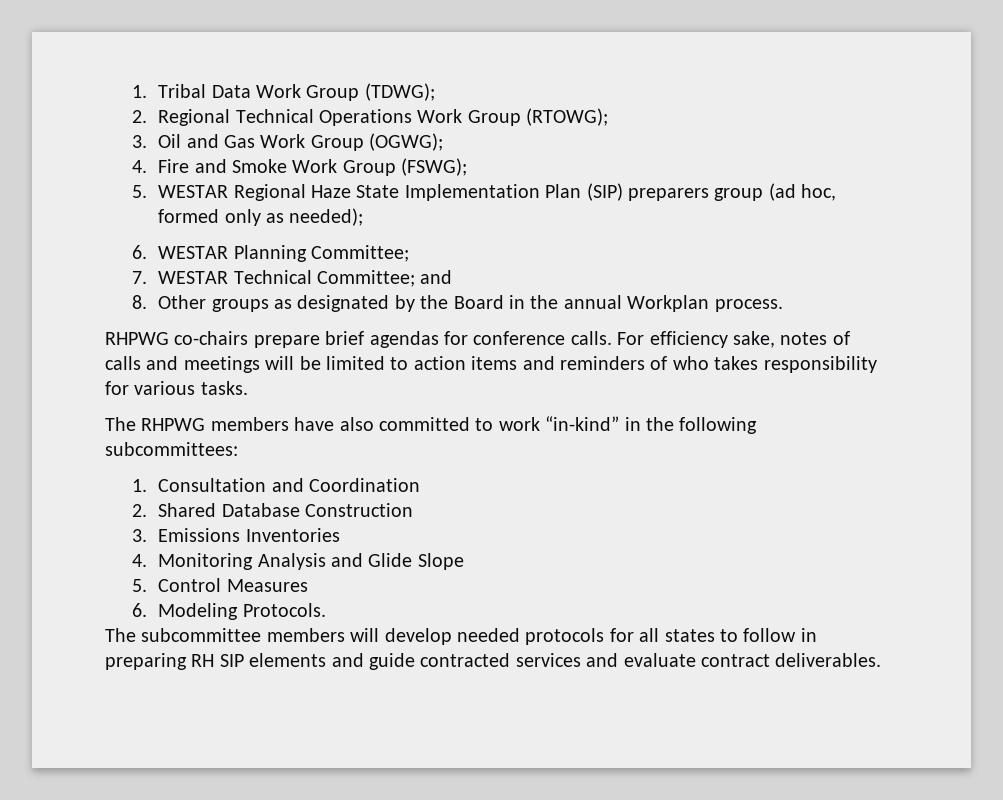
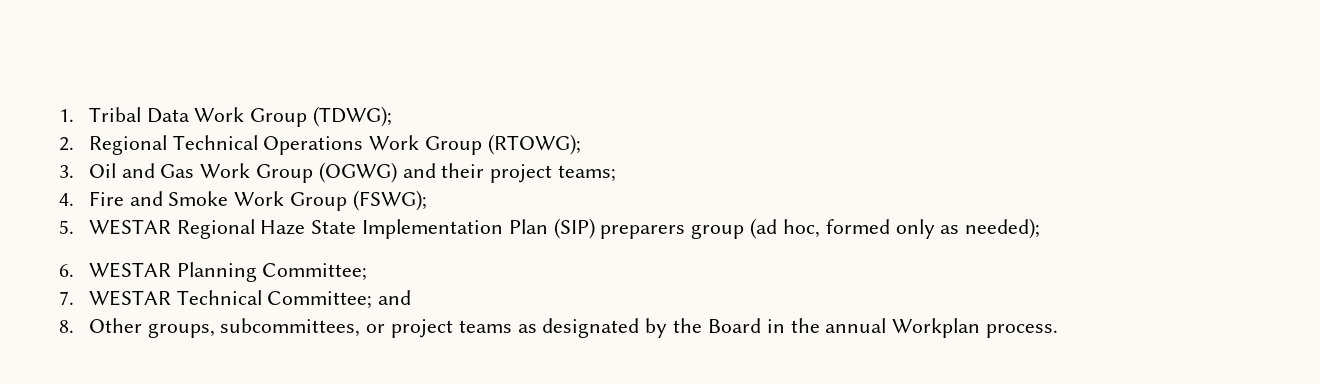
- 3. Oil and Gas Work Group (OGWG);
+ 3. Oil and Gas Work Group (OGWG) and their project teams;
- 8. Other groups as designated by the Board in the annual Workplan process.
+ 8. Other groups, subcommittees, or project teams as designated by the Board in the annual Workplan process.
- RHPWG co-chairs prepare brief agendas for conference calls. For efficiency sake, notes of calls and meetings will be limited to action items and reminders of who takes responsibility for various tasks.
- The RHPWG members have also committed to work “in-kind” in the following subcommittees:
- 1. Consultation and Coordination
- 2. Shared Database Construction
- 3. Emissions Inventories
- 4. Monitoring Analysis and Glide Slope
- 5. Control Measures
- 6. Modeling Protocols.
- The subcommittee members will develop needed protocols for all states to follow in preparing RH SIP elements and guide contracted services and evaluate contract deliverables.

